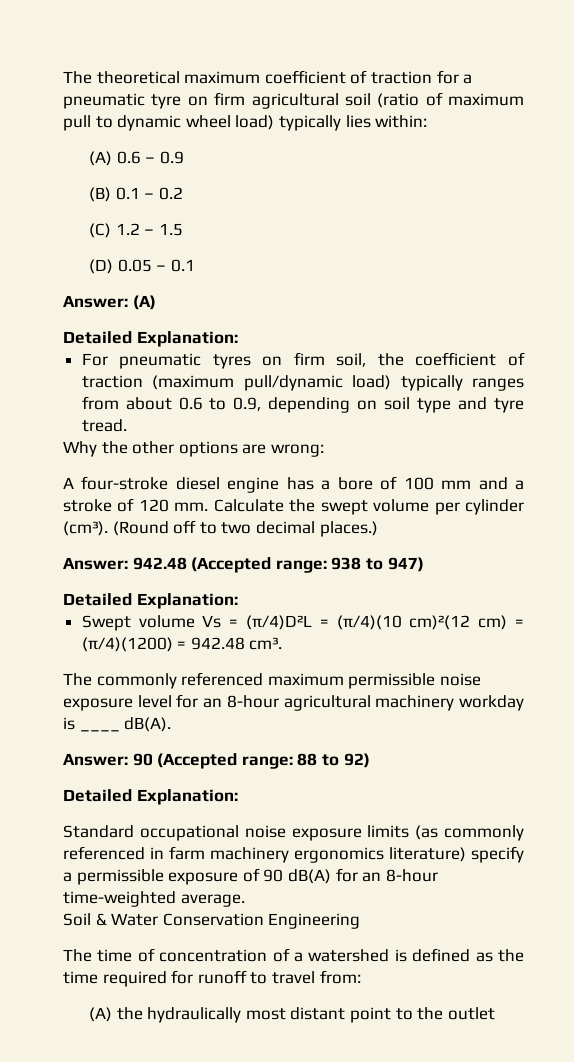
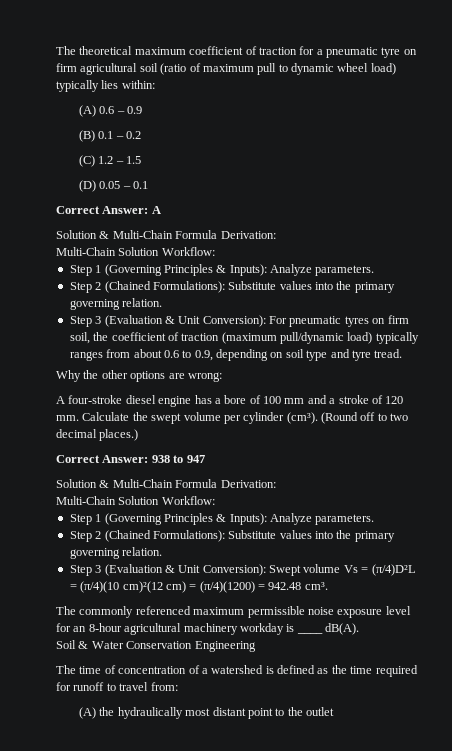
- Answer: (A)
- Detailed Explanation:
- For pneumatic tyres on firm soil, the coefficient of traction (maximum pull/dynamic load) typically ranges from about 0.6 to 0.9, depending on soil type and tyre tread.
+ Correct Answer: A
+ Solution & Multi-Chain Formula Derivation:
+ Multi-Chain Solution Workflow:
+ Step 1 (Governing Principles & Inputs): Analyze parameters.
+ Step 2 (Chained Formulations): Substitute values into the primary governing relation.
+ Step 3 (Evaluation & Unit Conversion): For pneumatic tyres on firm soil, the coefficient of traction (maximum pull/dynamic load) typically ranges from about 0.6 to 0.9, depending on soil type and tyre tread.
- Answer: 942.48 (Accepted range: 938 to 947)
- Detailed Explanation:
- Swept volume Vs = (π/4)D²L = (π/4)(10 cm)²(12 cm) = (π/4)(1200) = 942.48 cm³.
+ Correct Answer: 938 to 947
+ Solution & Multi-Chain Formula Derivation:
+ Multi-Chain Solution Workflow:
+ Step 1 (Governing Principles & Inputs): Analyze parameters.
+ Step 2 (Chained Formulations): Substitute values into the primary governing relation.
+ Step 3 (Evaluation & Unit Conversion): Swept volume Vs = (π/4)D²L = (π/4)(10 cm)²(12 cm) = (π/4)(1200) = 942.48 cm³.
- Answer: 90 (Accepted range: 88 to 92)
- Detailed Explanation:
- Standard occupational noise exposure limits (as commonly referenced in farm machinery ergonomics literature) specify a permissible exposure of 90 dB(A) for an 8-hour time-weighted average.

